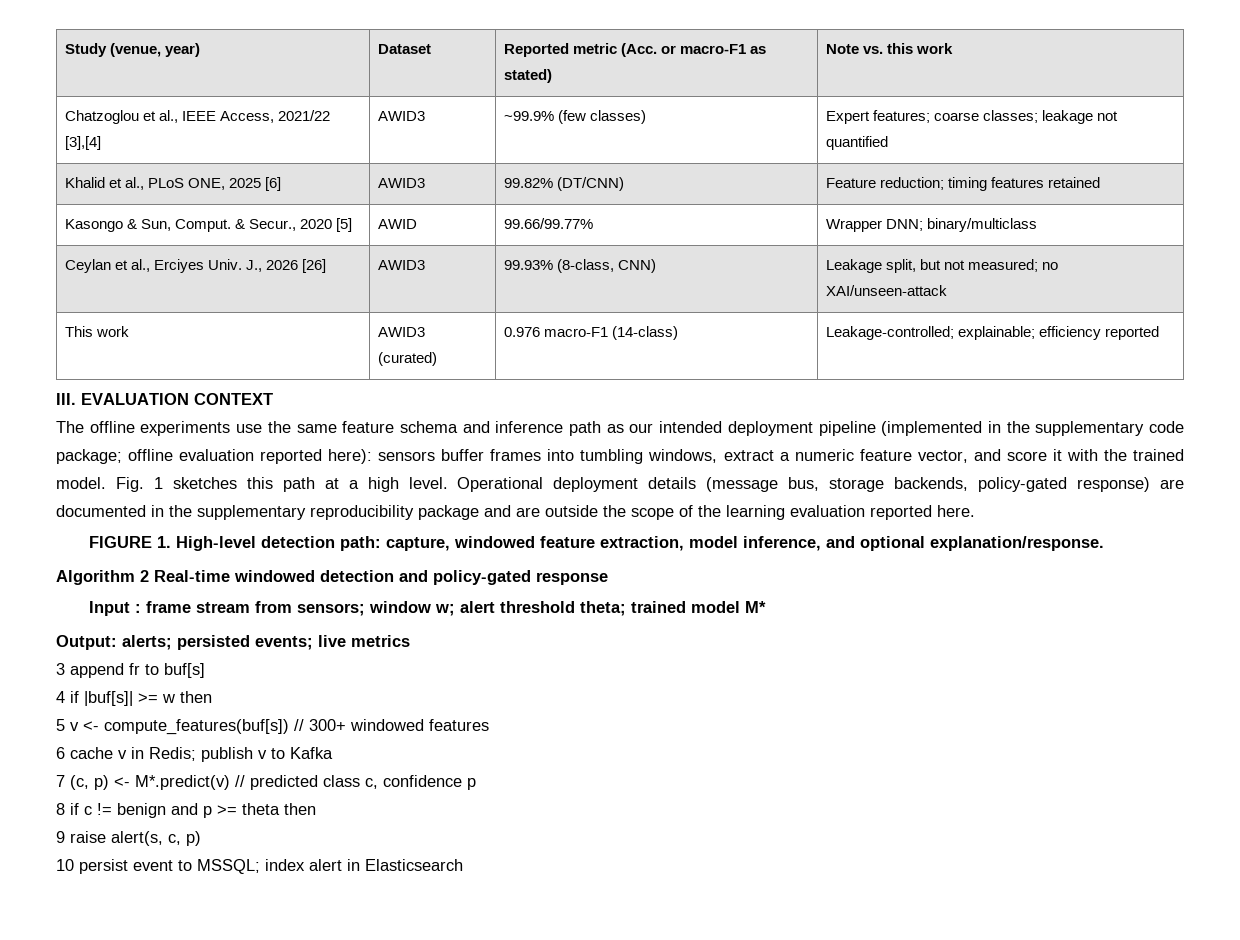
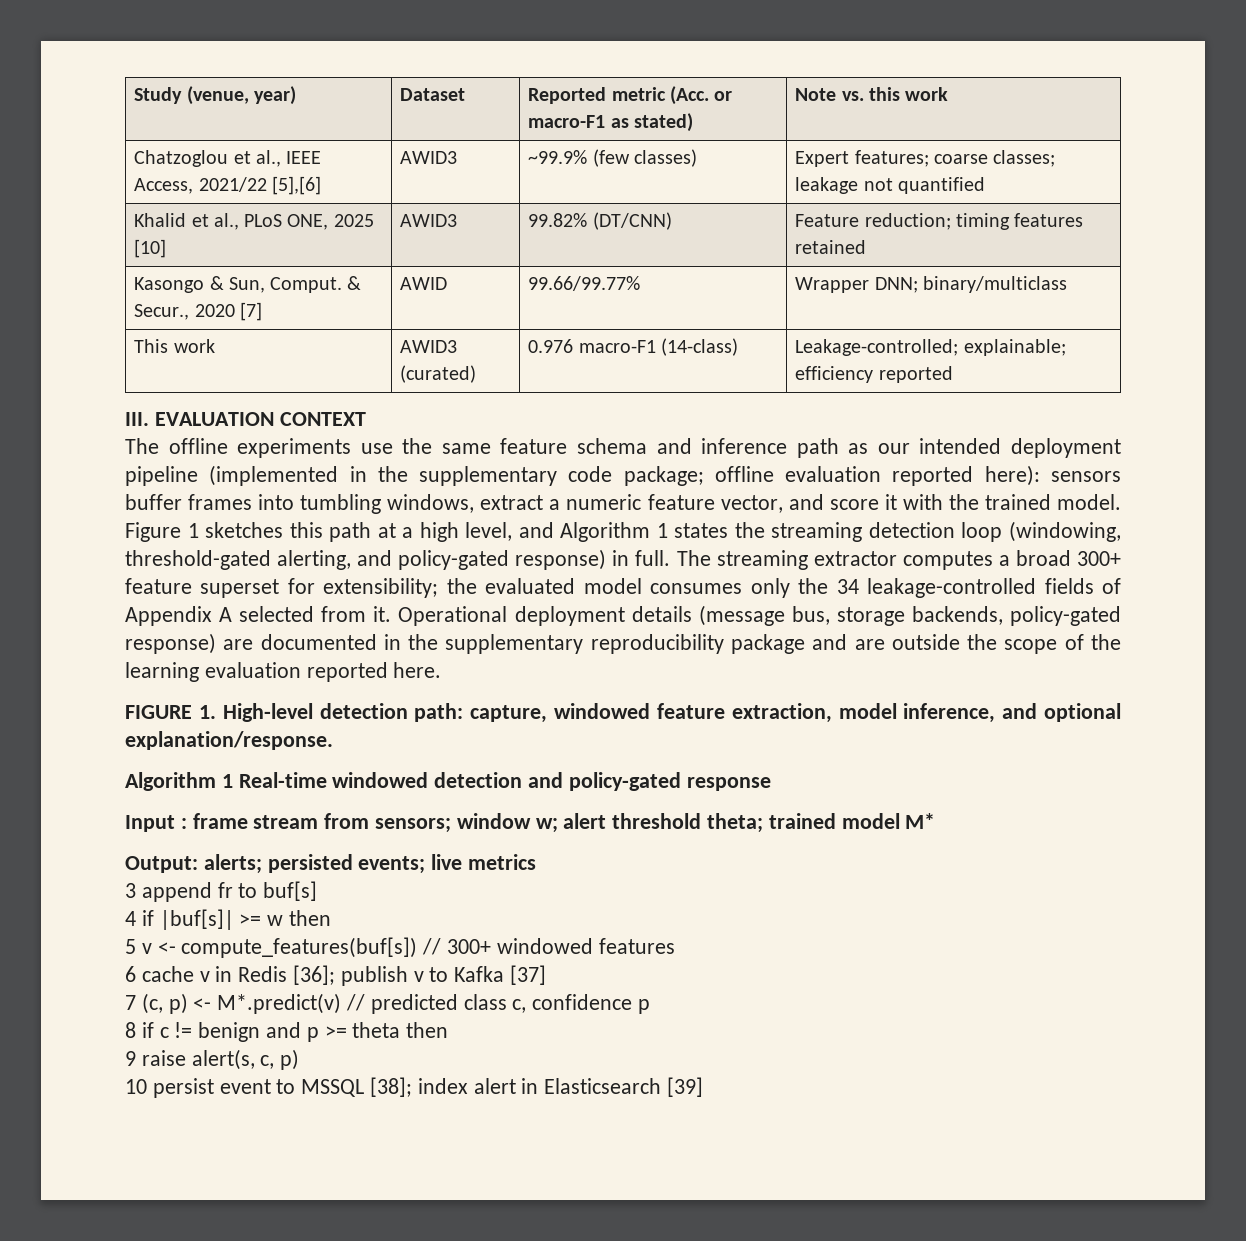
- Chatzoglou et al., IEEE Access, 2021/22 [3],[4] | AWID3 | ~99.9% (few classes) | Expert features; coarse classes; leakage not quantified
+ Chatzoglou et al., IEEE Access, 2021/22 [5],[6] | AWID3 | ~99.9% (few classes) | Expert features; coarse classes; leakage not quantified
- Khalid et al., PLoS ONE, 2025 [6] | AWID3 | 99.82% (DT/CNN) | Feature reduction; timing features retained
+ Khalid et al., PLoS ONE, 2025 [10] | AWID3 | 99.82% (DT/CNN) | Feature reduction; timing features retained
- Kasongo & Sun, Comput. & Secur., 2020 [5] | AWID | 99.66/99.77% | Wrapper DNN; binary/multiclass
+ Kasongo & Sun, Comput. & Secur., 2020 [7] | AWID | 99.66/99.77% | Wrapper DNN; binary/multiclass
- Ceylan et al., Erciyes Univ. J., 2026 [26] | AWID3 | 99.93% (8-class, CNN) | Leakage split, but not measured; no XAI/unseen-attack
- Fig. 1 sketches this path at a high level.
+ Figure 1 sketches this path at a high level, and Algorithm 1 states the streaming detection loop (windowing, threshold-gated alerting, and policy-gated response) in full. The streaming extractor computes a broad 300+ feature superset for extensibility; the evaluated model consumes only the 34 leakage-controlled fields of Appendix A selected from it.
- Algorithm 2 Real-time windowed detection and policy-gated response
+ Algorithm 1 Real-time windowed detection and policy-gated response
- 6 cache v in Redis; publish v to Kafka
+ 6 cache v in Redis [36]; publish v to Kafka [37]
- 10 persist event to MSSQL; index alert in Elasticsearch
+ 10 persist event to MSSQL [38]; index alert in Elasticsearch [39]

